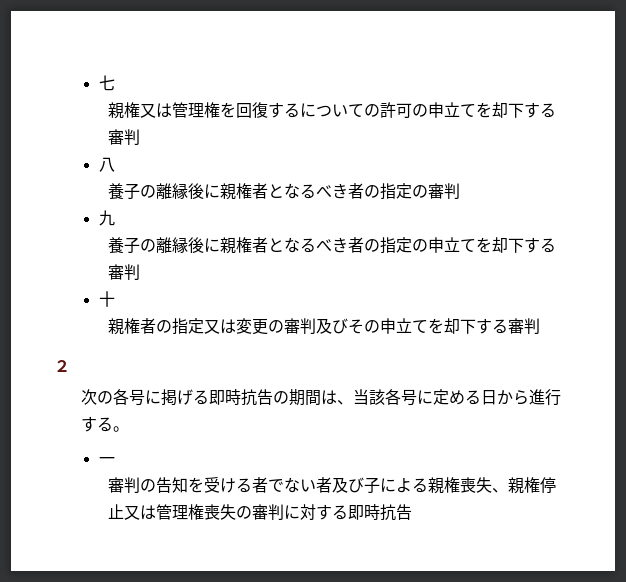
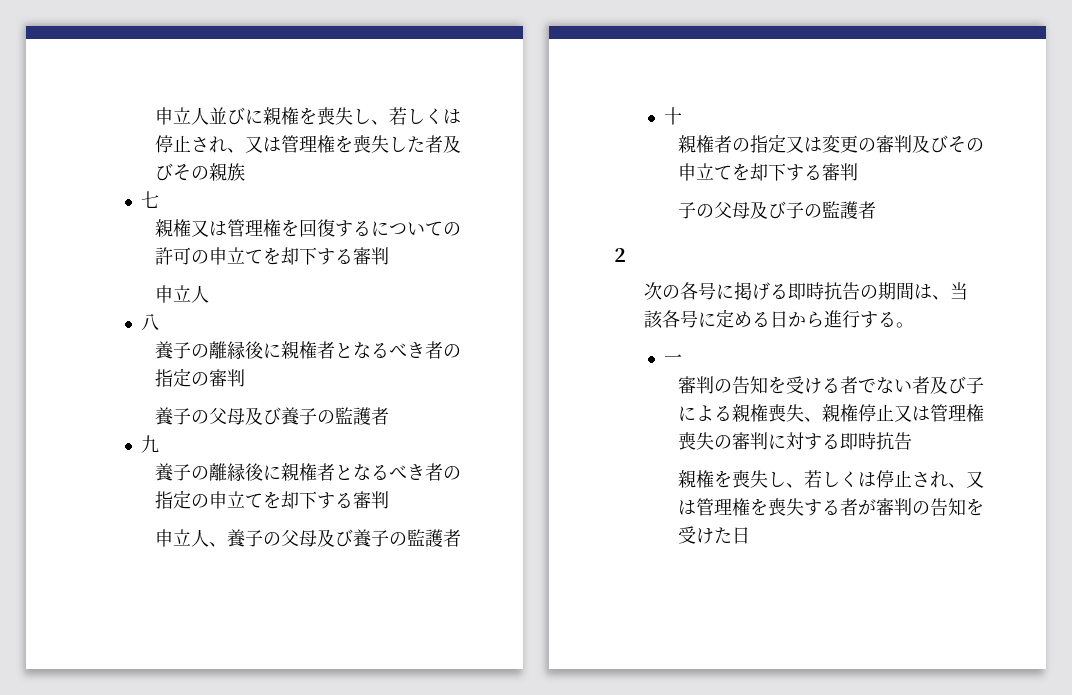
+ 申立人並びに親権を喪失し、若しくは停止され、又は管理権を喪失した者及びその親族
  親権又は管理権を回復するについての許可の申立てを却下する審判
+ 申立人
  養子の離縁後に親権者となるべき者の指定の審判
+ 養子の父母及び養子の監護者
+ 申立人、養子の父母及び養子の監護者
+ 子の父母及び子の監護者
+ 親権を喪失し、若しくは停止され、又は管理権を喪失する者が審判の告知を受けた日

